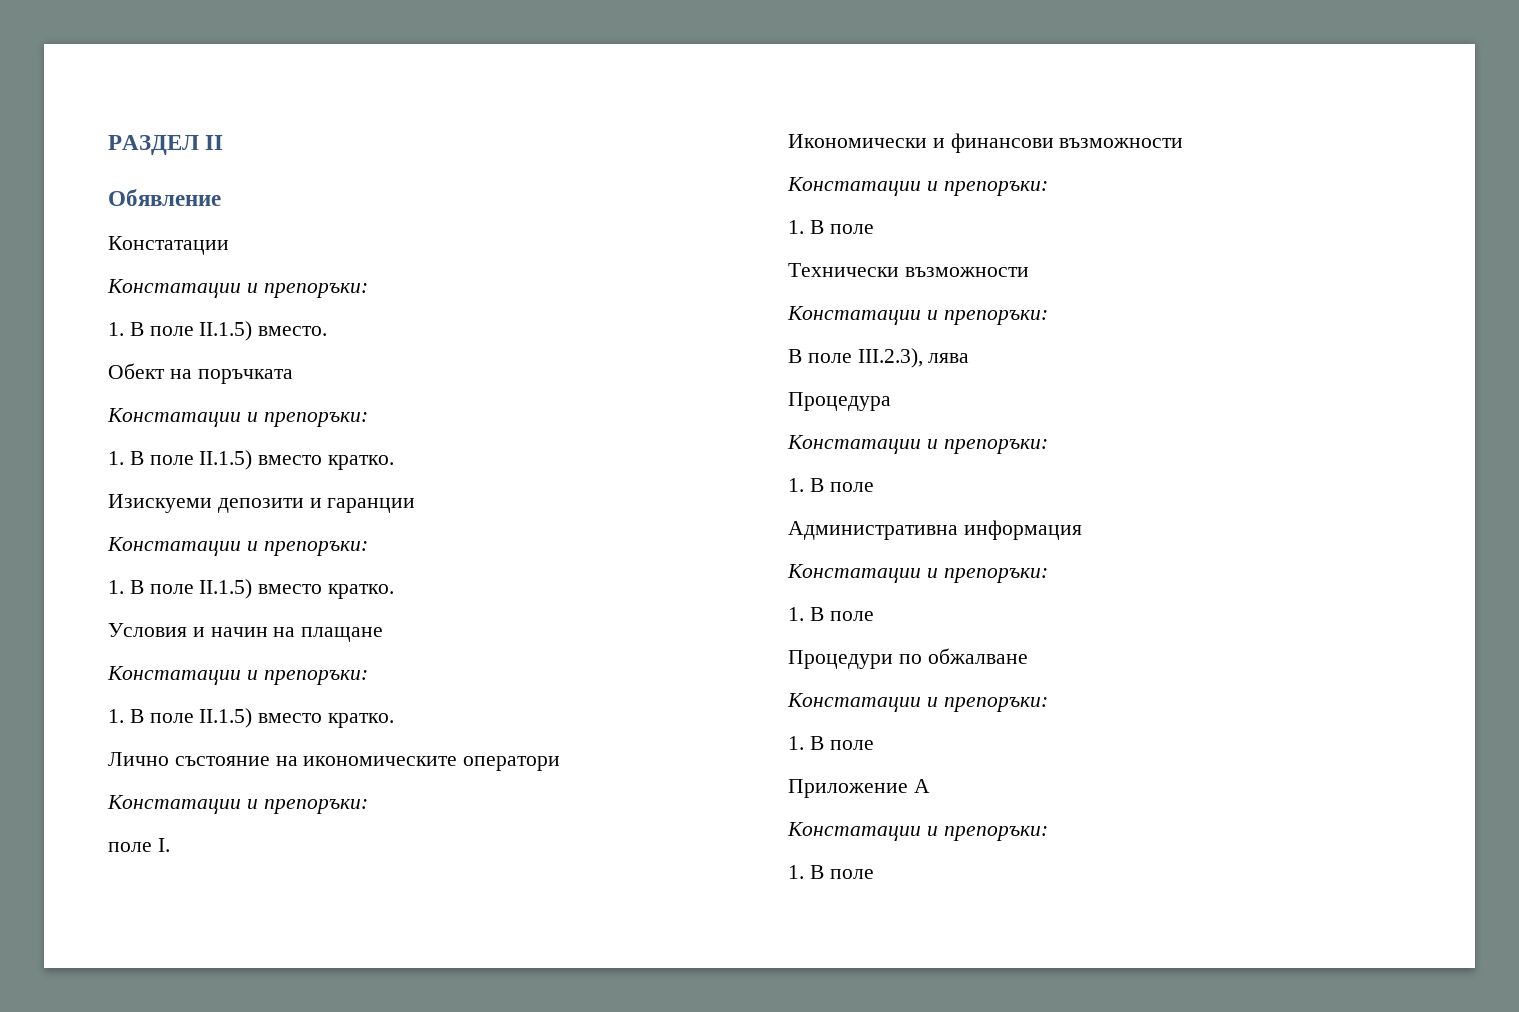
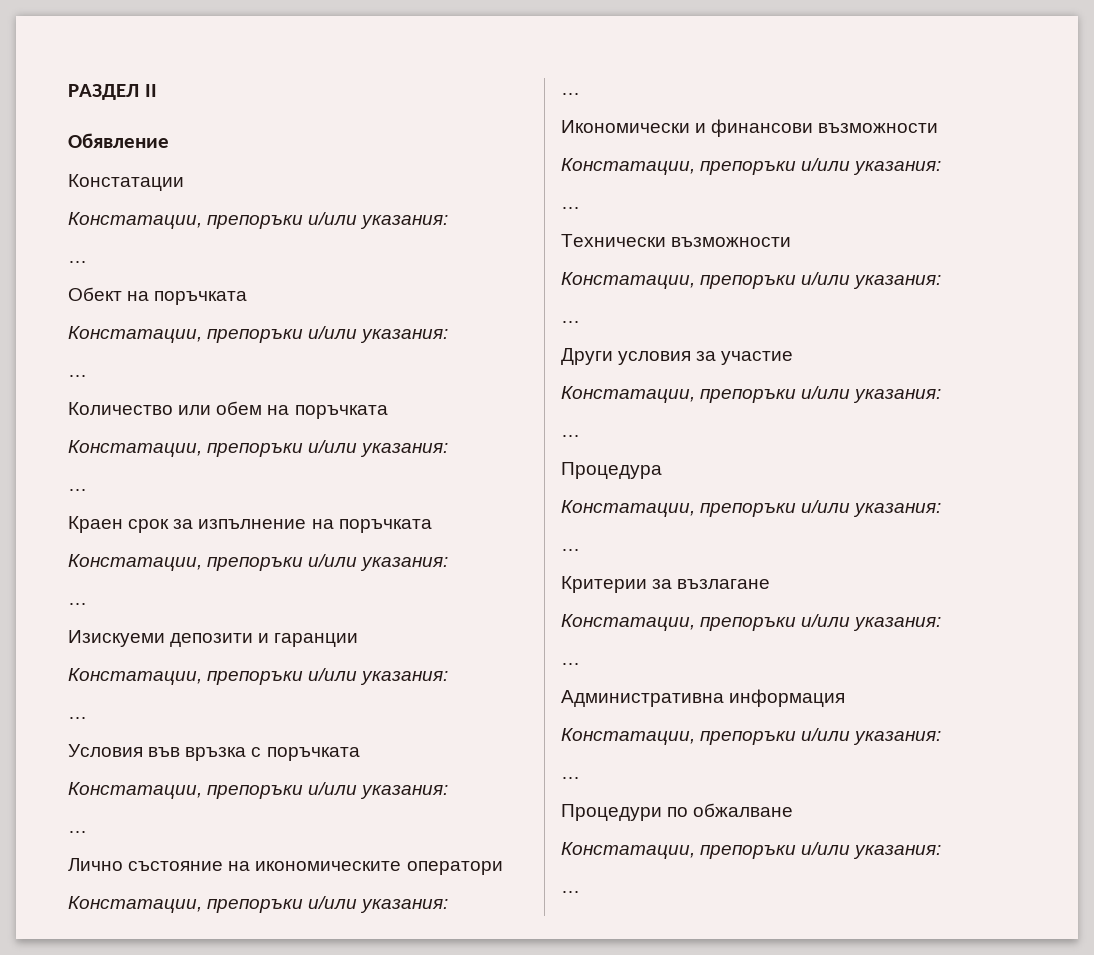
  Обявление
  Констатации
- Констатации и препоръки:
- 1. В поле II.1.5) вместо.
+ Констатации, препоръки и/или указания:
+ …
  Обект на поръчката
- Констатации и препоръки:
- 1. В поле II.1.5) вместо кратко.
+ Констатации, препоръки и/или указания:
+ …
+ Количество или обем на поръчката
+ Констатации, препоръки и/или указания:
+ …
+ Краен срок за изпълнение на поръчката
+ Констатации, препоръки и/или указания:
+ …
  Изискуеми депозити и гаранции
- Констатации и препоръки:
- 1. В поле II.1.5) вместо кратко.
- Условия и начин на плащане
- Констатации и препоръки:
- 1. В поле II.1.5) вместо кратко.
+ Констатации, препоръки и/или указания:
+ …
+ Условия във връзка с поръчката
+ Констатации, препоръки и/или указания:
+ …
  Лично състояние на икономическите оператори
- Констатации и препоръки:
- поле I.
+ Констатации, препоръки и/или указания:
+ …
  Икономически и финансови възможности
- Констатации и препоръки:
- 1. В поле
+ Констатации, препоръки и/или указания:
+ …
  Технически възможности
- Констатации и препоръки:
- В поле ІІІ.2.3), лява
+ Констатации, препоръки и/или указания:
+ …
+ Други условия за участие
+ Констатации, препоръки и/или указания:
+ …
  Процедура
- Констатации и препоръки:
- 1. В поле
+ Констатации, препоръки и/или указания:
+ …
+ Критерии за възлагане
+ Констатации, препоръки и/или указания:
+ …
  Административна информация
- Констатации и препоръки:
- 1. В поле
+ Констатации, препоръки и/или указания:
+ …
  Процедури по обжалване
- Констатации и препоръки:
- 1. В поле
- Приложение А
- Констатации и препоръки:
- 1. В поле
+ Констатации, препоръки и/или указания:
+ …

